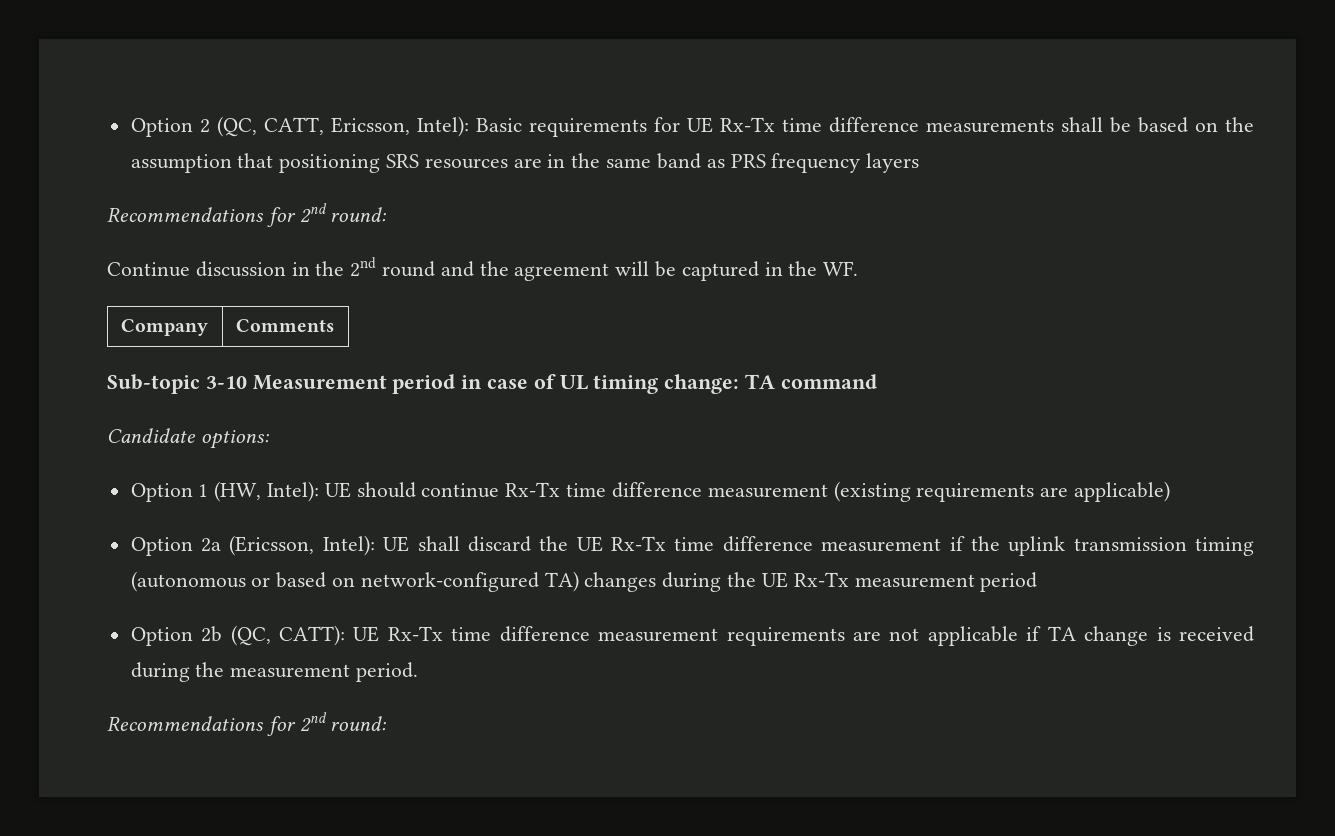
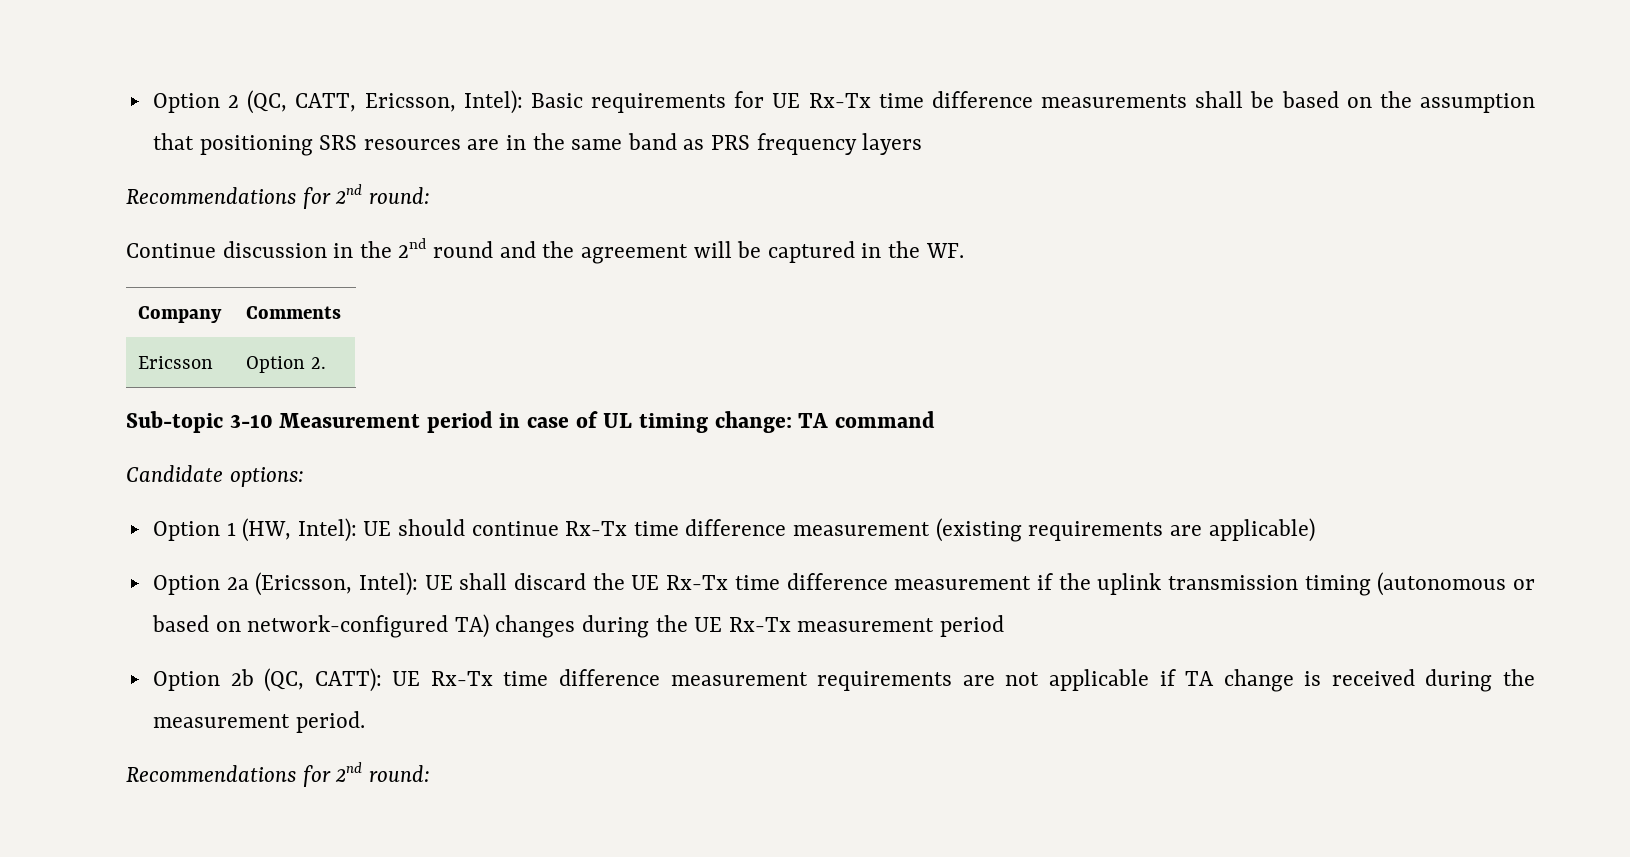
+ Ericsson | Option 2.

